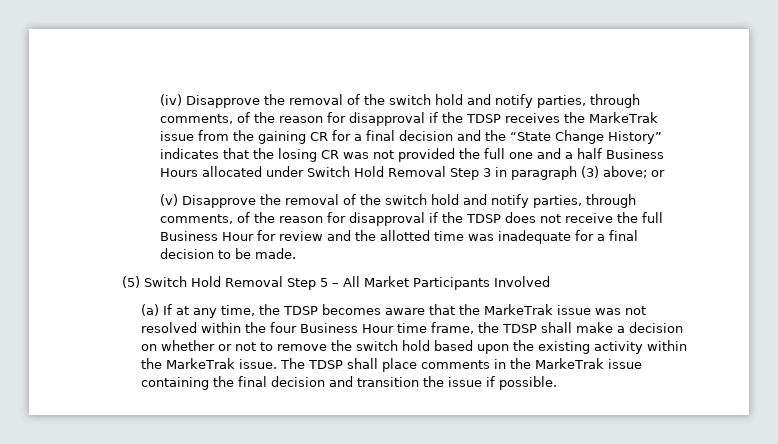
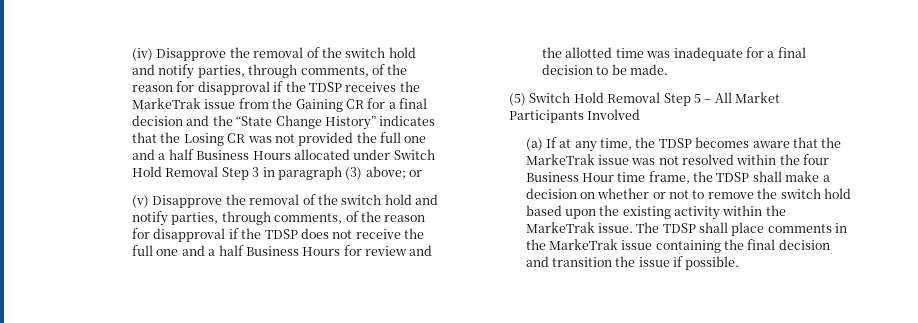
- (iv) Disapprove the removal of the switch hold and notify parties, through comments, of the reason for disapproval if the TDSP receives the MarkeTrak issue from the gaining CR for a final decision and the “State Change History” indicates that the losing CR was not provided the full one and a half Business Hours allocated under Switch Hold Removal Step 3 in paragraph (3) above;
+ (iv) Disapprove the removal of the switch hold and notify parties, through comments, of the reason for disapproval if the TDSP receives the MarkeTrak issue from the Gaining CR for a final decision and the “State Change History” indicates that the Losing CR was not provided the full one and a half Business Hours allocated under Switch Hold Removal Step 3 in paragraph (3) above;
- (v) Disapprove the removal of the switch hold and notify parties, through comments, of the reason for disapproval if the TDSP does not receive the full Business Hour for review and the allotted time was inadequate for a final decision to be made.
+ (v) Disapprove the removal of the switch hold and notify parties, through comments, of the reason for disapproval if the TDSP does not receive the full one and a half Business Hours for review and the allotted time was inadequate for a final decision to be made.

